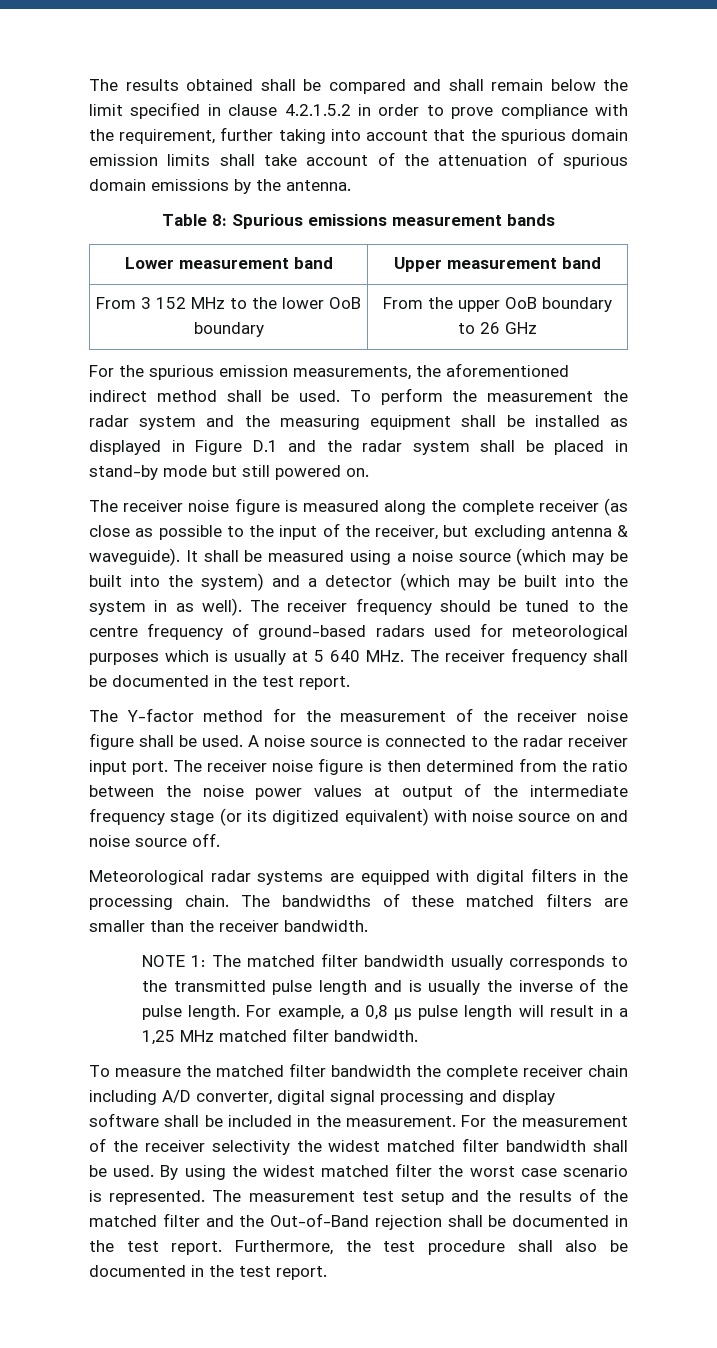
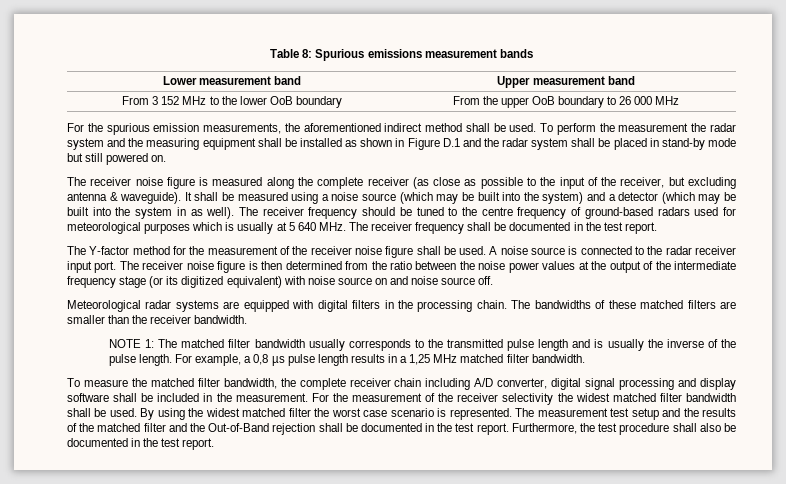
- The results obtained shall be compared and shall remain below the limit specified in clause 4.2.1.5.2 in order to prove compliance with the requirement, further taking into account that the spurious domain emission limits shall take account of the attenuation of spurious domain emissions by the antenna.
- From 3 152 MHz to the lower OoB boundary | From the upper OoB boundary to 26 GHz
+ From 3 152 MHz to the lower OoB boundary | From the upper OoB boundary to 26 000 MHz
- To perform the measurement the radar system and the measuring equipment shall be installed as displayed in Figure D.1 and the radar system shall be placed in stand-by mode but still powered on.
+ To perform the measurement the radar system and the measuring equipment shall be installed as shown in Figure D.1 and the radar system shall be placed in stand-by mode but still powered on.
- The receiver noise figure is then determined from the ratio between the noise power values at output of the intermediate frequency stage (or its digitized equivalent) with noise source on and noise source off.
+ The receiver noise figure is then determined from the ratio between the noise power values at the output of the intermediate frequency stage (or its digitized equivalent) with noise source on and noise source off.
- For example, a 0,8 µs pulse length will result in a 1,25 MHz matched filter bandwidth.
+ For example, a 0,8 µs pulse length results in a 1,25 MHz matched filter bandwidth.
- To measure the matched filter bandwidth the complete receiver chain including A/D converter, digital signal processing and display software shall be included in the measurement.
+ To measure the matched filter bandwidth, the complete receiver chain including A/D converter, digital signal processing and display software shall be included in the measurement.

